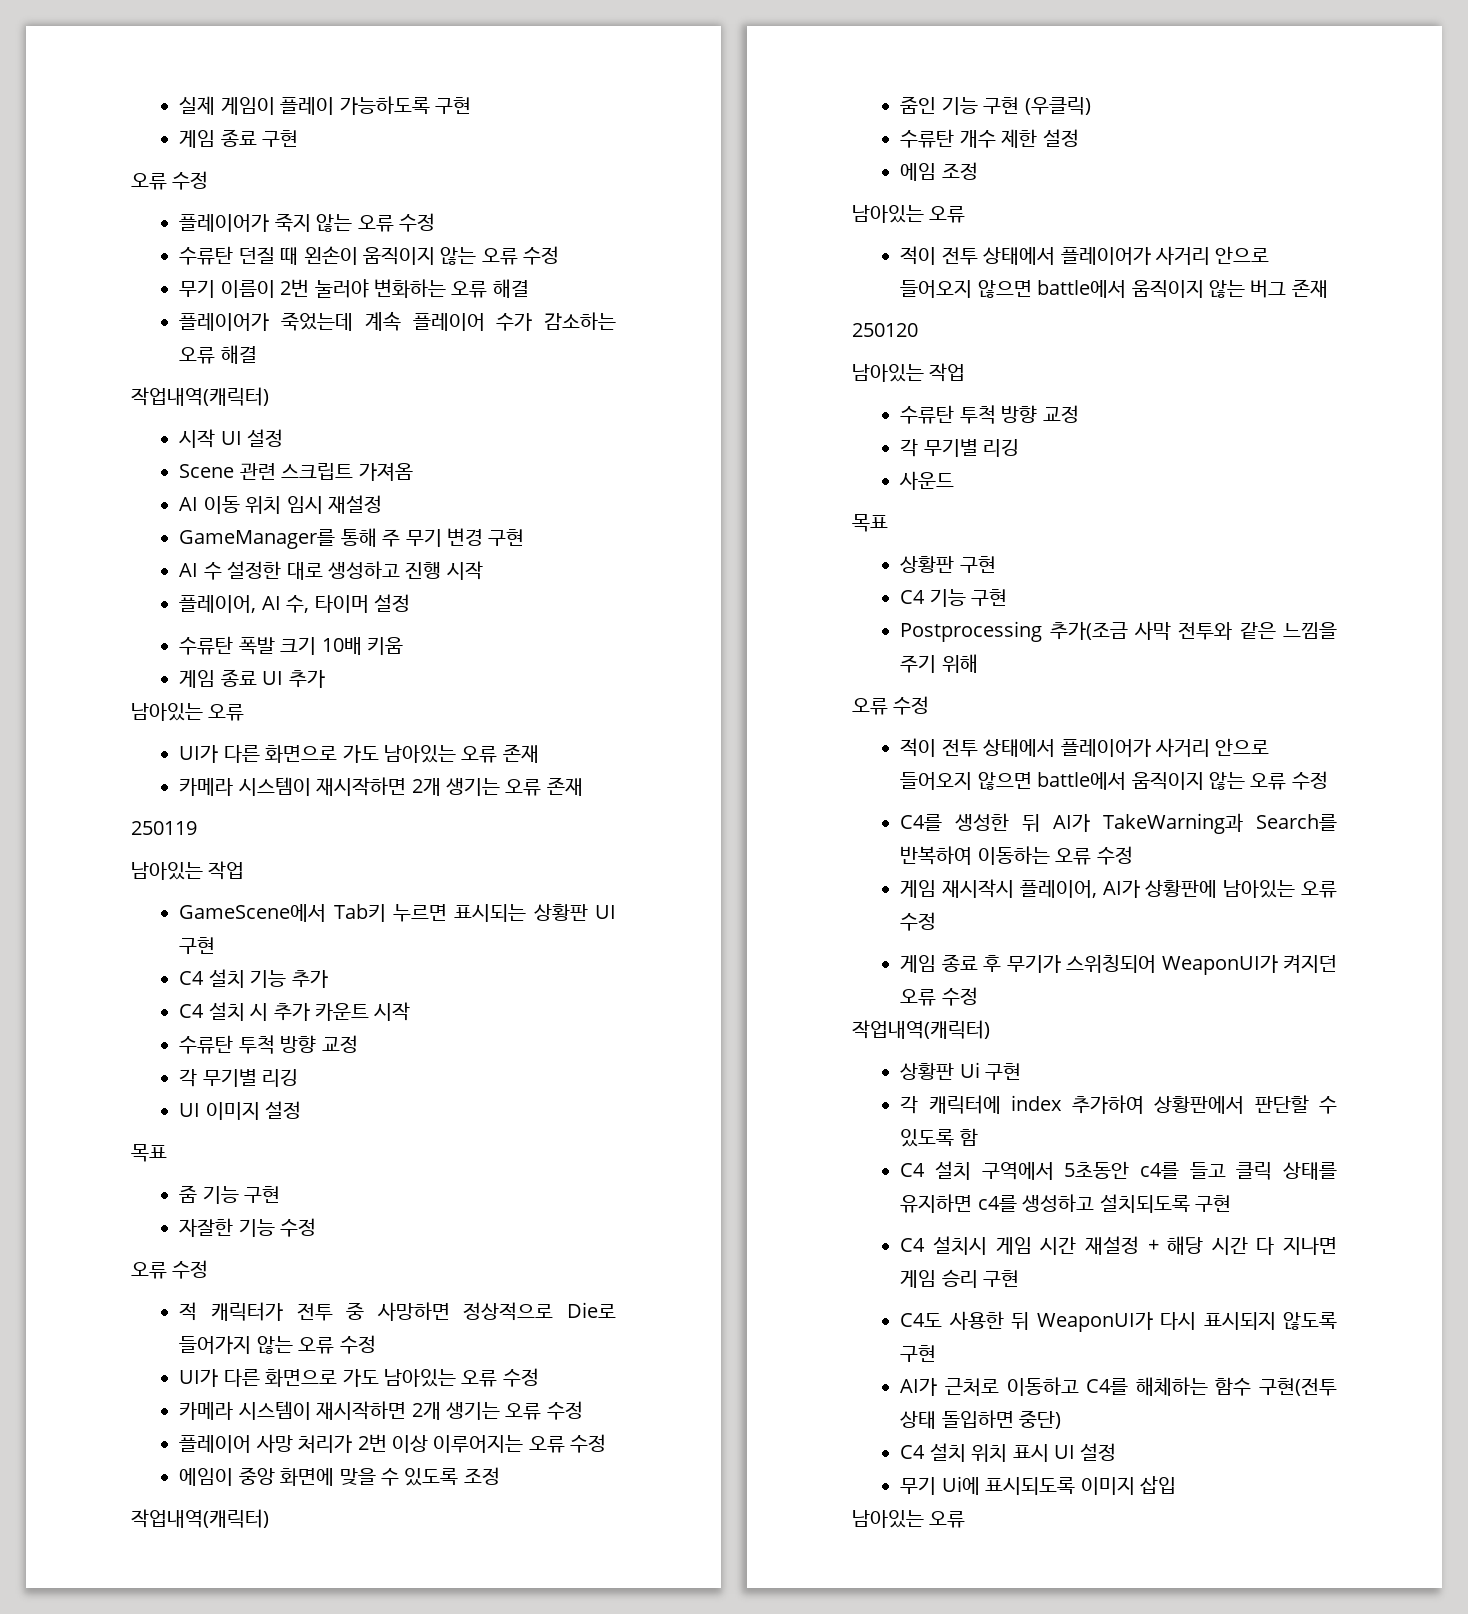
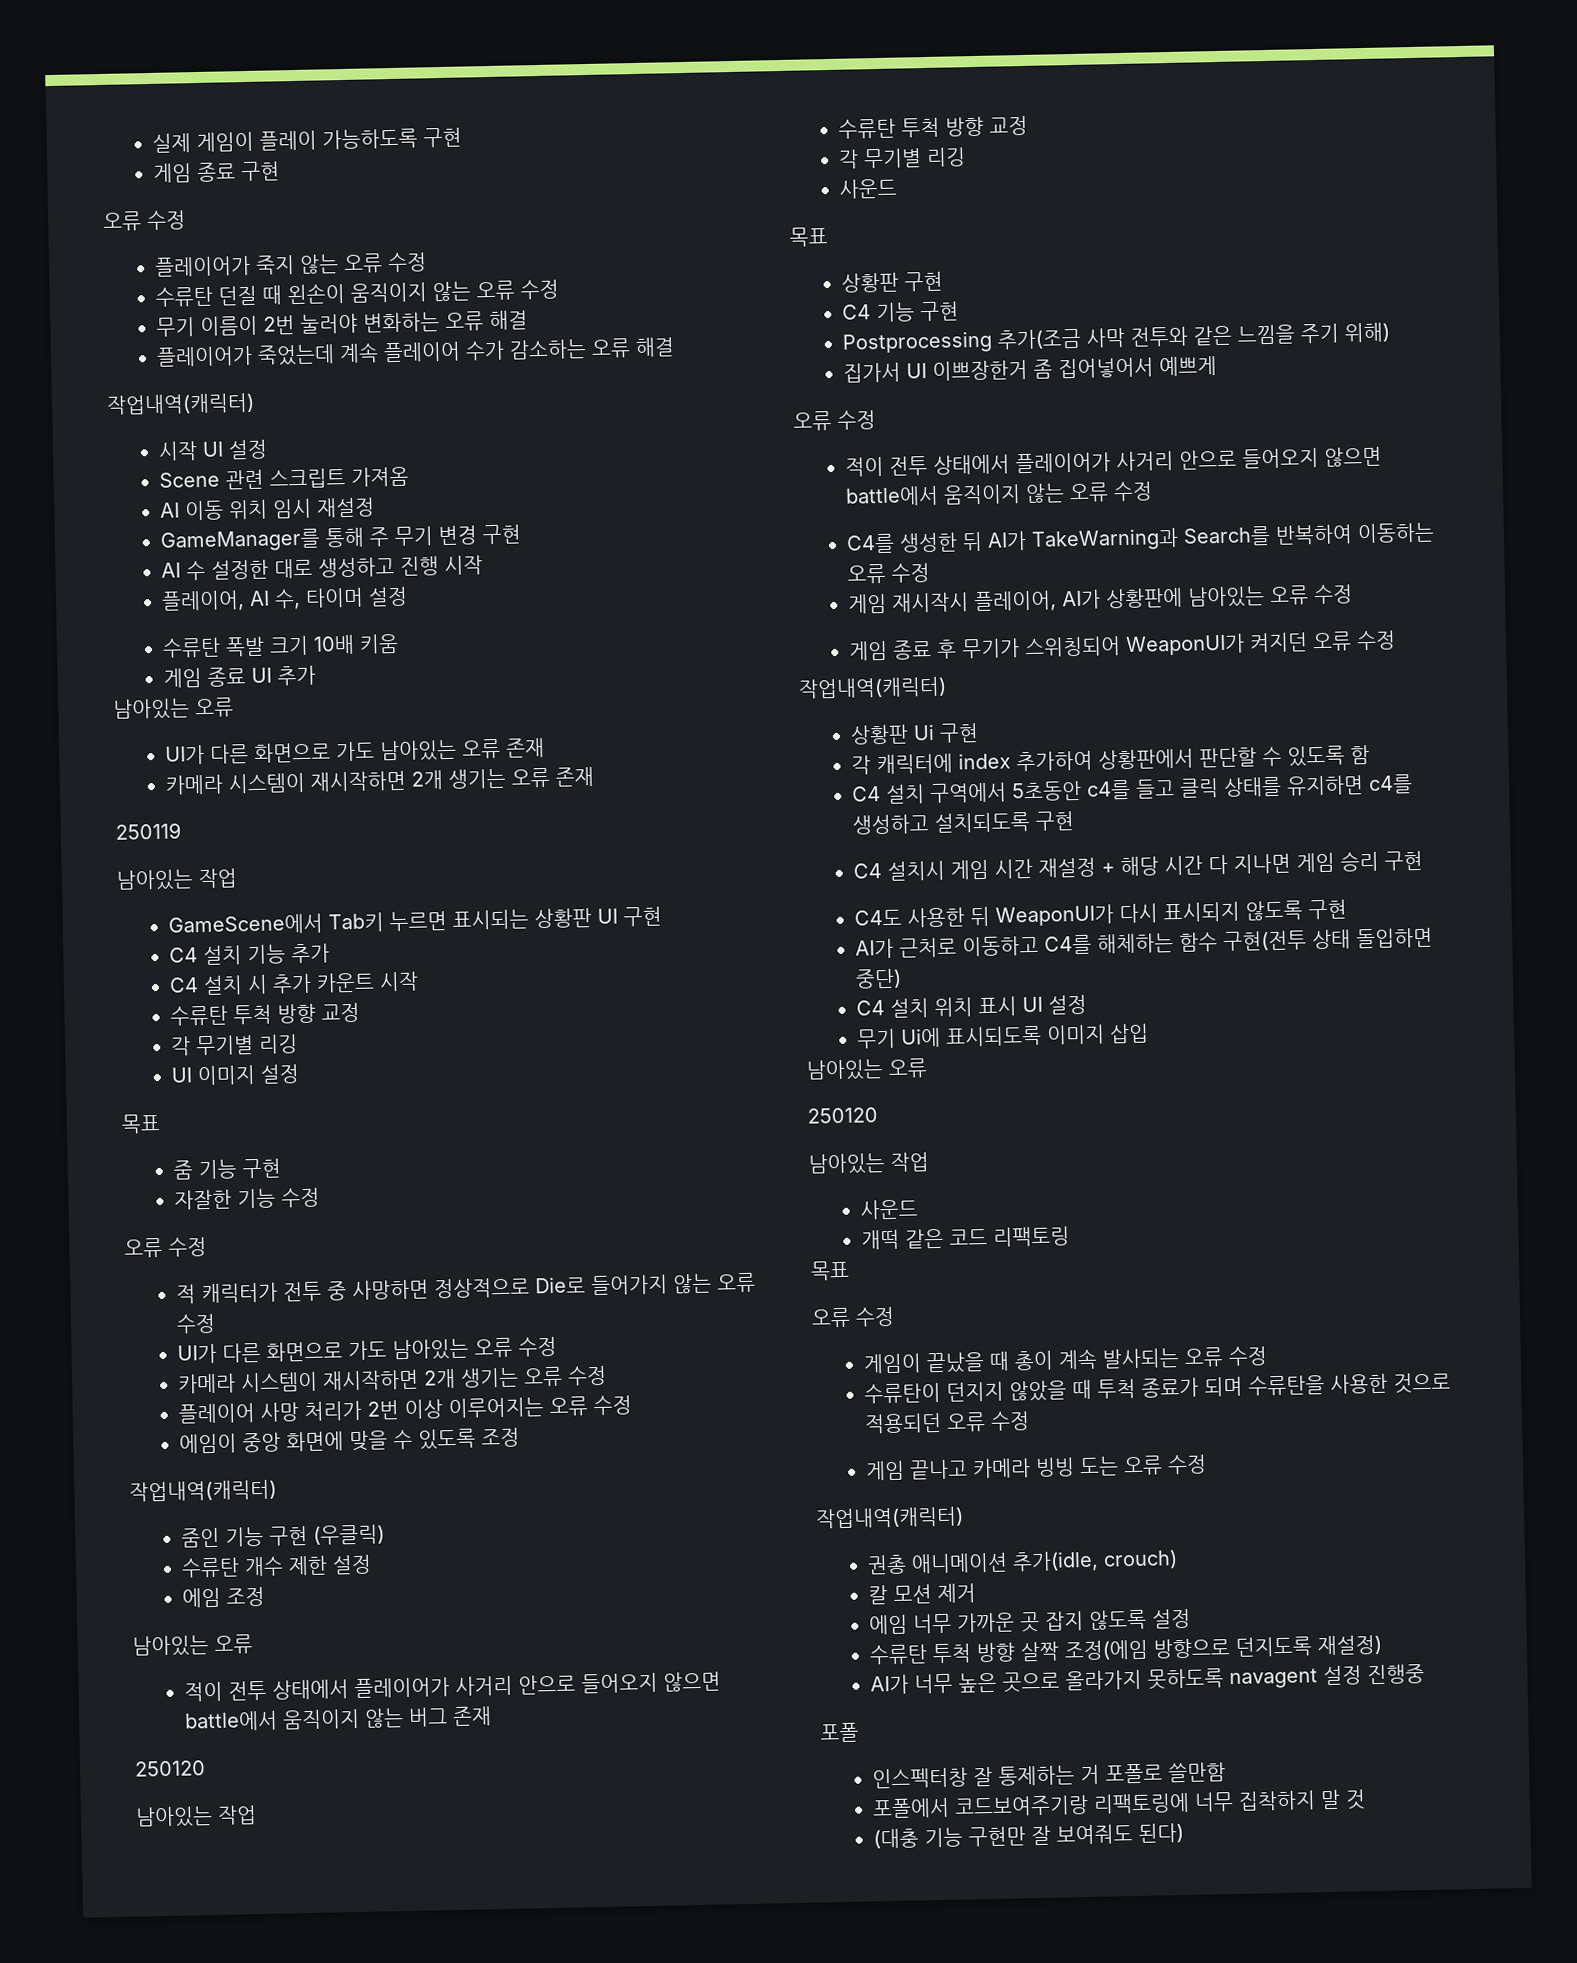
- Postprocessing 추가(조금 사막 전투와 같은 느낌을 주기 위해
+ Postprocessing 추가(조금 사막 전투와 같은 느낌을 주기 위해)
+ 집가서 UI 이쁘장한거 좀 집어넣어서 예쁘게
  무기 Ui에 표시되도록 이미지 삽입
  남아있는 오류
+ 250120
+ 남아있는 작업
+ 사운드
+ 개떡 같은 코드 리팩토링
+ 목표
+ 오류 수정
+ 게임이 끝났을 때 총이 계속 발사되는 오류 수정
+ 수류탄이 던지지 않았을 때 투척 종료가 되며 수류탄을 사용한 것으로 적용되던 오류 수정
+ 게임 끝나고 카메라 빙빙 도는 오류 수정
+ 작업내역(캐릭터)
+ 권총 애니메이션 추가(idle, crouch)
+ 칼 모션 제거
+ 에임 너무 가까운 곳 잡지 않도록 설정
+ 수류탄 투척 방향 살짝 조정(에임 방향으로 던지도록 재설정)
+ AI가 너무 높은 곳으로 올라가지 못하도록 navagent 설정 진행중
+ 포폴
+ 인스펙터창 잘 통제하는 거 포폴로 쓸만함
+ 포폴에서 코드보여주기랑 리팩토링에 너무 집착하지 말 것
+ (대충 기능 구현만 잘 보여줘도 된다)

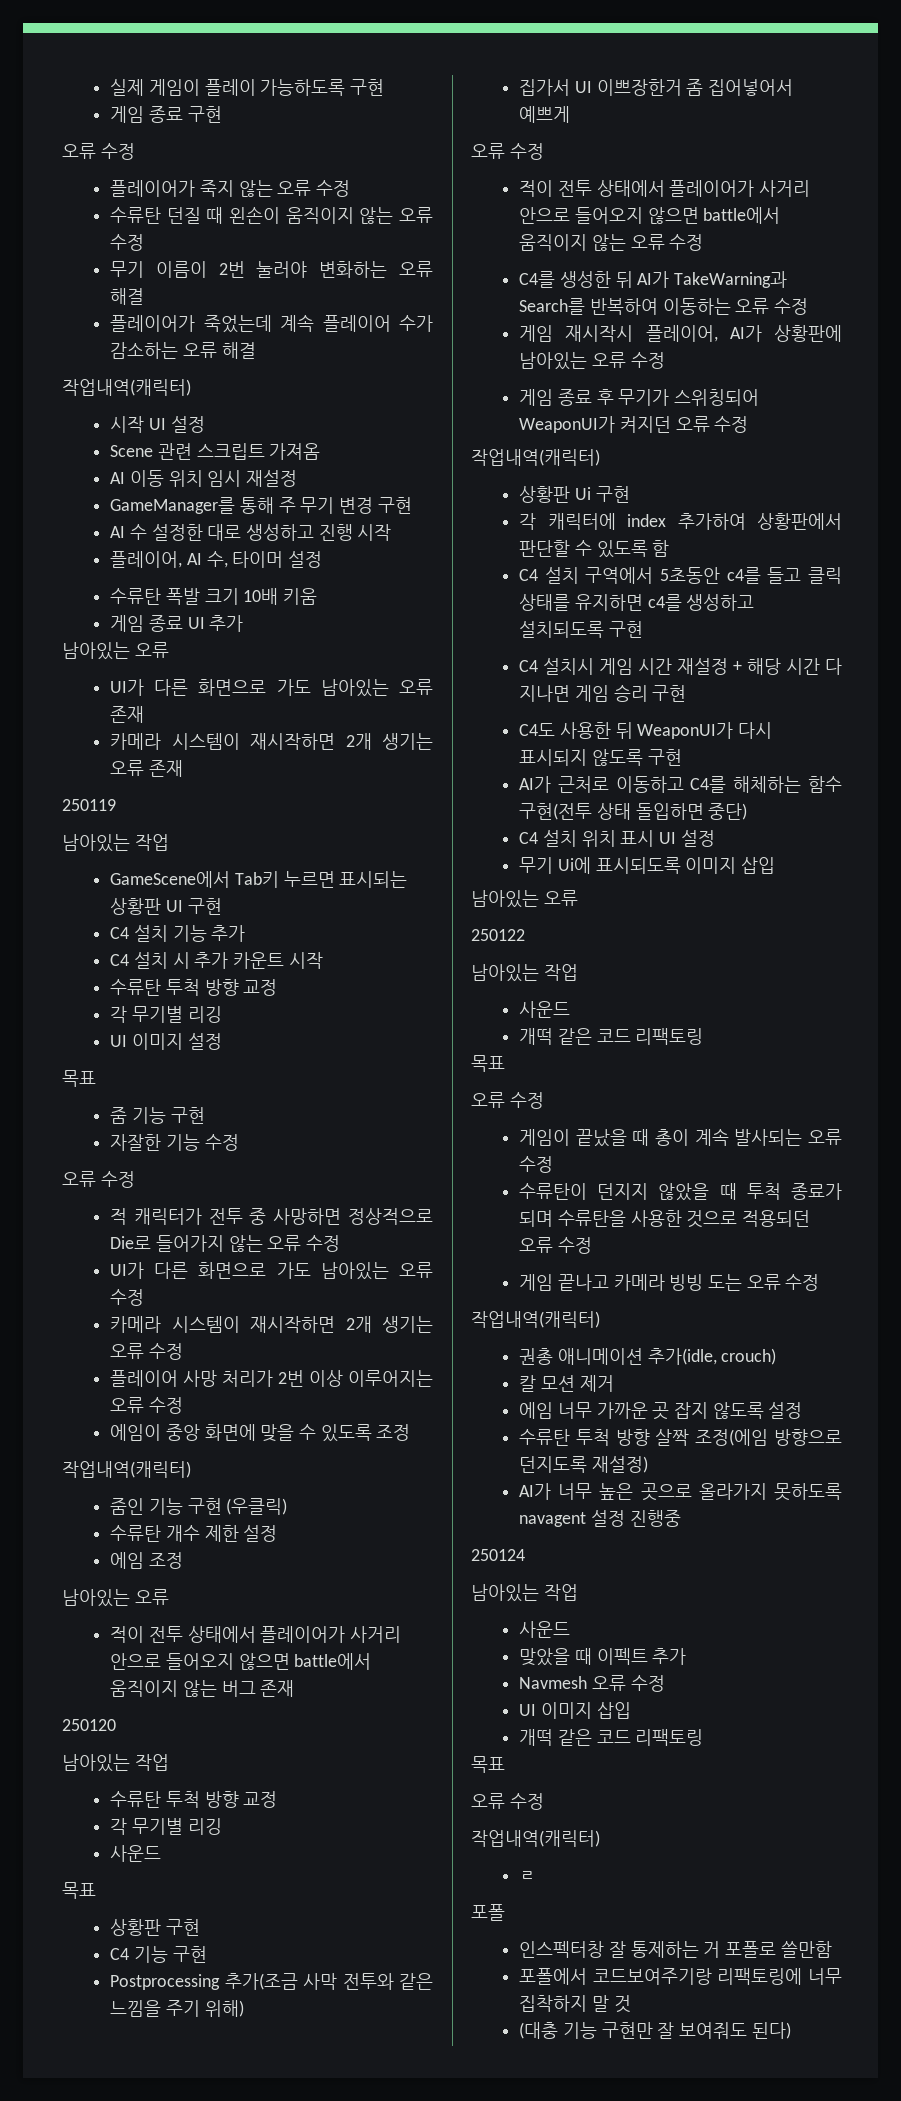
  무기 Ui에 표시되도록 이미지 삽입
  남아있는 오류
- 250120
+ 250122
+ 250124
+ 남아있는 작업
+ 사운드
+ 맞았을 때 이펙트 추가
+ Navmesh 오류 수정
+ UI 이미지 삽입
+ 개떡 같은 코드 리팩토링
+ 목표
+ 오류 수정
+ 작업내역(캐릭터)
+ ㄹ

